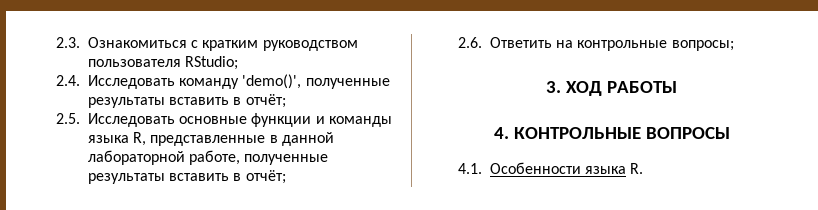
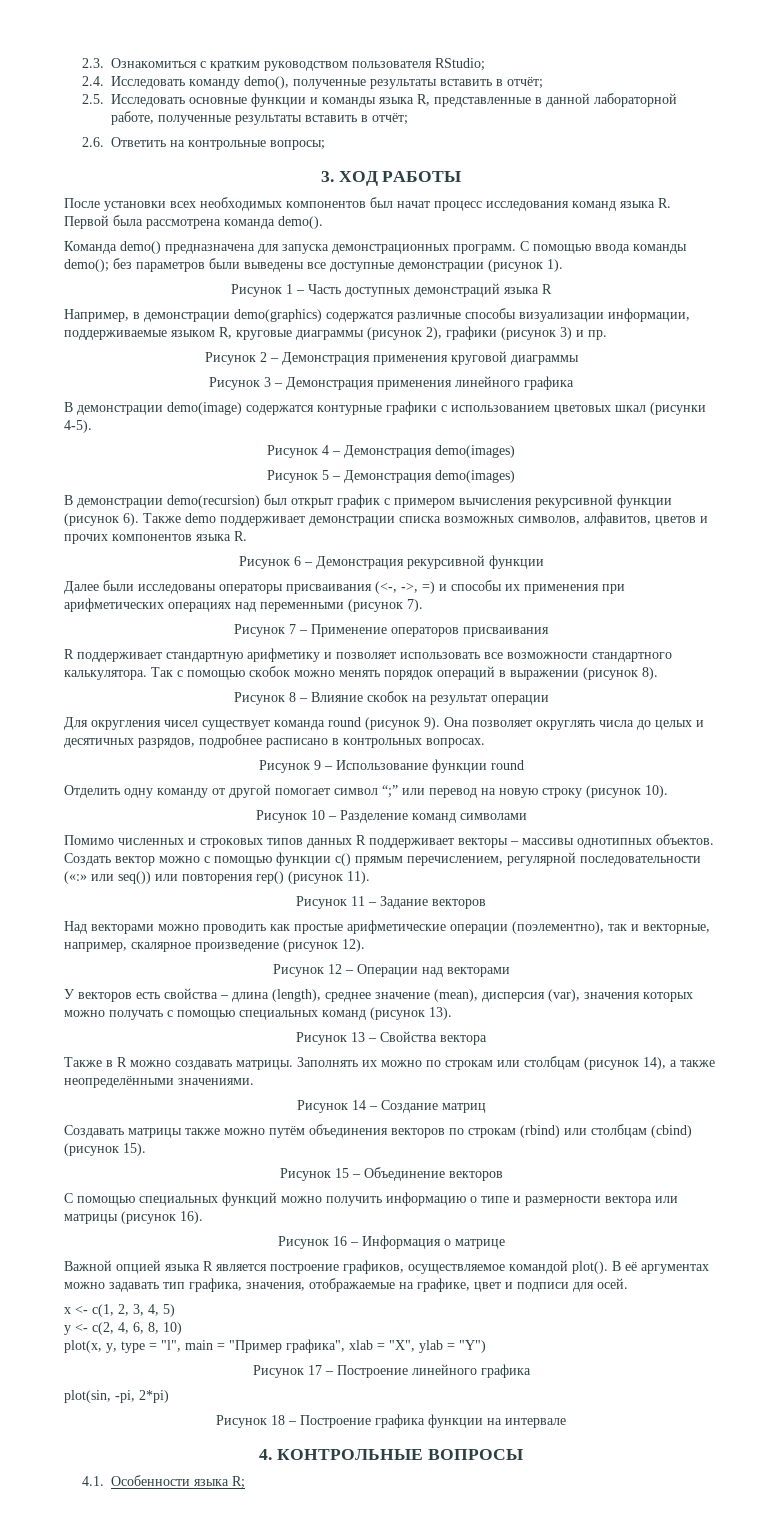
- 2.4. Исследовать команду 'demo()', полученные результаты вставить в отчёт;
+ 2.4. Исследовать команду demo(), полученные результаты вставить в отчёт;
+ После установки всех необходимых компонентов был начат процесс исследования команд языка R. Первой была рассмотрена команда demo().
+ Команда demo() предназначена для запуска демонстрационных программ. С помощью ввода команды demo(); без параметров были выведены все доступные демонстрации (рисунок 1).
+ Рисунок 1 – Часть доступных демонстраций языка R
+ Например, в демонстрации demo(graphics) содержатся различные способы визуализации информации, поддерживаемые языком R, круговые диаграммы (рисунок 2), графики (рисунок 3) и пр.
+ Рисунок 2 – Демонстрация применения круговой диаграммы
+ Рисунок 3 – Демонстрация применения линейного графика
+ В демонстрации demo(image) содержатся контурные графики с использованием цветовых шкал (рисунки 4-5).
+ Рисунок 4 – Демонстрация demo(images)
+ Рисунок 5 – Демонстрация demo(images)
+ В демонстрации demo(recursion) был открыт график с примером вычисления рекурсивной функции (рисунок 6). Также demo поддерживает демонстрации списка возможных символов, алфавитов, цветов и прочих компонентов языка R.
+ Рисунок 6 – Демонстрация рекурсивной функции
+ Далее были исследованы операторы присваивания (<-, ->, =) и способы их применения при арифметических операциях над переменными (рисунок 7).
+ Рисунок 7 – Применение операторов присваивания
+ R поддерживает стандартную арифметику и позволяет использовать все возможности стандартного калькулятора. Так с помощью скобок можно менять порядок операций в выражении (рисунок 8).
+ Рисунок 8 – Влияние скобок на результат операции
+ Для округления чисел существует команда round (рисунок 9). Она позволяет округлять числа до целых и десятичных разрядов, подробнее расписано в контрольных вопросах.
+ Рисунок 9 – Использование функции round
+ Отделить одну команду от другой помогает символ “;” или перевод на новую строку (рисунок 10).
+ Рисунок 10 – Разделение команд символами
+ Помимо численных и строковых типов данных R поддерживает векторы – массивы однотипных объектов. Создать вектор можно с помощью функции c() прямым перечислением, регулярной последовательности («:» или seq()) или повторения rep() (рисунок 11).
+ Рисунок 11 – Задание векторов
+ Над векторами можно проводить как простые арифметические операции (поэлементно), так и векторные, например, скалярное произведение (рисунок 12).
+ Рисунок 12 – Операции над векторами
+ У векторов есть свойства – длина (length), среднее значение (mean), дисперсия (var), значения которых можно получать с помощью специальных команд (рисунок 13).
+ Рисунок 13 – Свойства вектора
+ Также в R можно создавать матрицы. Заполнять их можно по строкам или столбцам (рисунок 14), а также неопределёнными значениями.
+ Рисунок 14 – Создание матриц
+ Создавать матрицы также можно путём объединения векторов по строкам (rbind) или столбцам (cbind) (рисунок 15).
+ Рисунок 15 – Объединение векторов
+ С помощью специальных функций можно получить информацию о типе и размерности вектора или матрицы (рисунок 16).
+ Рисунок 16 – Информация о матрице
+ Важной опцией языка R является построение графиков, осуществляемое командой plot(). В её аргументах можно задавать тип графика, значения, отображаемые на графике, цвет и подписи для осей.
+ x <- c(1, 2, 3, 4, 5)
+ y <- c(2, 4, 6, 8, 10)
+ plot(x, y, type = "l", main = "Пример графика", xlab = "X", ylab = "Y")
+ Рисунок 17 – Построение линейного графика
+ plot(sin, -pi, 2*pi)
+ Рисунок 18 – Построение графика функции на интервале
- 4.1. Особенности языка R.
+ 4.1. Особенности языка R;

